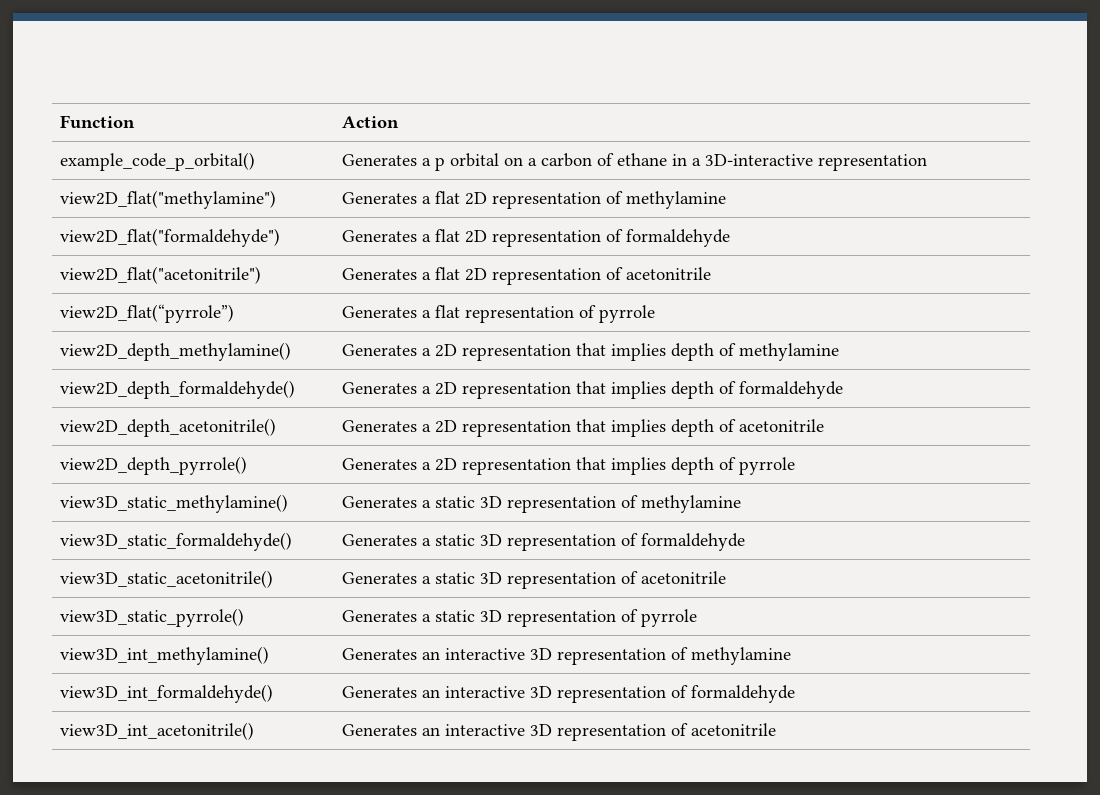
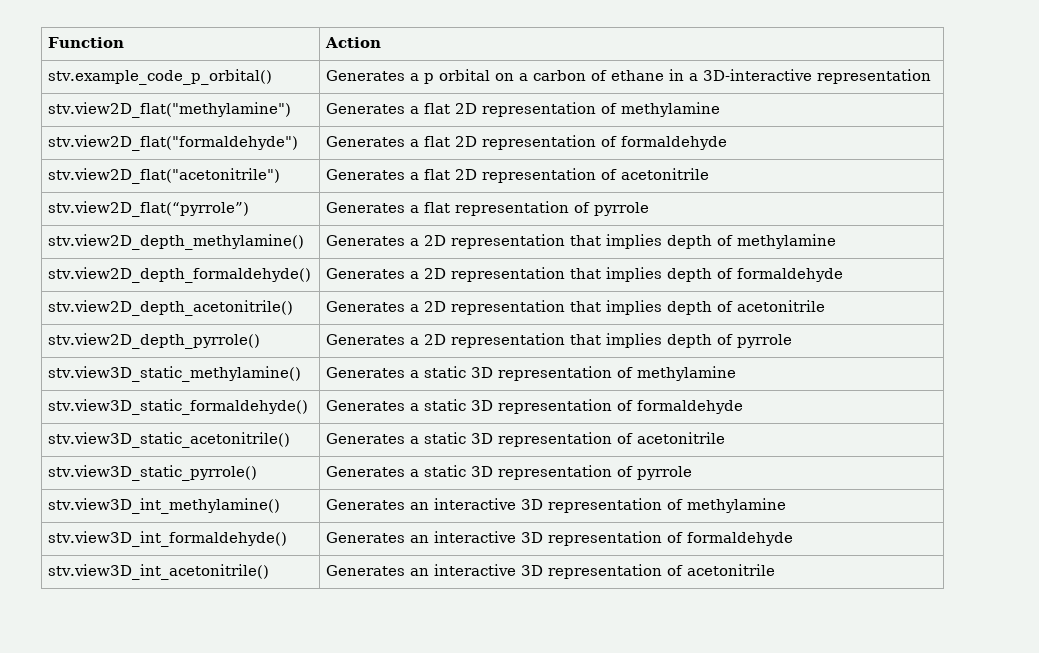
- example_code_p_orbital() | Generates a p orbital on a carbon of ethane in a 3D-interactive representation
+ stv.example_code_p_orbital() | Generates a p orbital on a carbon of ethane in a 3D-interactive representation
- view2D_flat("methylamine") | Generates a flat 2D representation of methylamine
+ stv.view2D_flat("methylamine") | Generates a flat 2D representation of methylamine
- view2D_flat("formaldehyde") | Generates a flat 2D representation of formaldehyde
+ stv.view2D_flat("formaldehyde") | Generates a flat 2D representation of formaldehyde
- view2D_flat("acetonitrile") | Generates a flat 2D representation of acetonitrile
+ stv.view2D_flat("acetonitrile") | Generates a flat 2D representation of acetonitrile
- view2D_flat(“pyrrole”) | Generates a flat representation of pyrrole
+ stv.view2D_flat(“pyrrole”) | Generates a flat representation of pyrrole
- view2D_depth_methylamine() | Generates a 2D representation that implies depth of methylamine
+ stv.view2D_depth_methylamine() | Generates a 2D representation that implies depth of methylamine
- view2D_depth_formaldehyde() | Generates a 2D representation that implies depth of formaldehyde
+ stv.view2D_depth_formaldehyde() | Generates a 2D representation that implies depth of formaldehyde
- view2D_depth_acetonitrile() | Generates a 2D representation that implies depth of acetonitrile
+ stv.view2D_depth_acetonitrile() | Generates a 2D representation that implies depth of acetonitrile
- view2D_depth_pyrrole() | Generates a 2D representation that implies depth of pyrrole
+ stv.view2D_depth_pyrrole() | Generates a 2D representation that implies depth of pyrrole
- view3D_static_methylamine() | Generates a static 3D representation of methylamine
+ stv.view3D_static_methylamine() | Generates a static 3D representation of methylamine
- view3D_static_formaldehyde() | Generates a static 3D representation of formaldehyde
+ stv.view3D_static_formaldehyde() | Generates a static 3D representation of formaldehyde
- view3D_static_acetonitrile() | Generates a static 3D representation of acetonitrile
+ stv.view3D_static_acetonitrile() | Generates a static 3D representation of acetonitrile
- view3D_static_pyrrole() | Generates a static 3D representation of pyrrole
+ stv.view3D_static_pyrrole() | Generates a static 3D representation of pyrrole
- view3D_int_methylamine() | Generates an interactive 3D representation of methylamine
+ stv.view3D_int_methylamine() | Generates an interactive 3D representation of methylamine
- view3D_int_formaldehyde() | Generates an interactive 3D representation of formaldehyde
+ stv.view3D_int_formaldehyde() | Generates an interactive 3D representation of formaldehyde
- view3D_int_acetonitrile() | Generates an interactive 3D representation of acetonitrile
+ stv.view3D_int_acetonitrile() | Generates an interactive 3D representation of acetonitrile

